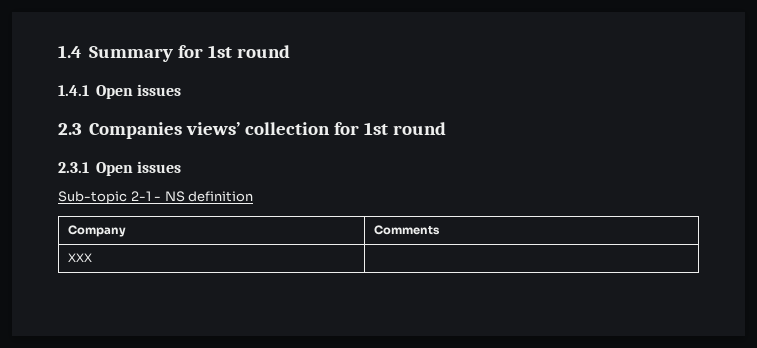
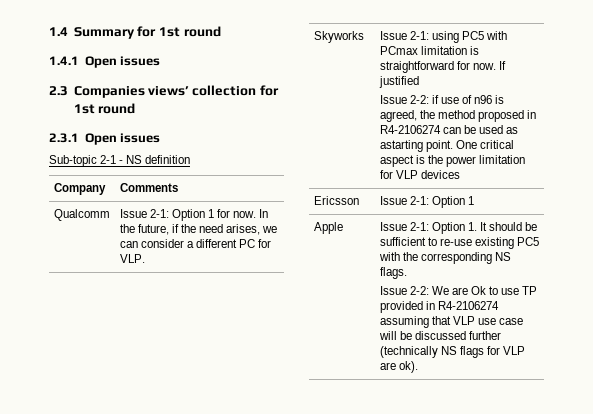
- XXX |
+ Qualcomm | Issue 2-1: Option 1 for now. In the future, if the need arises, we can consider a different PC for VLP.
+ Skyworks | Issue 2-1: using PC5 with PCmax limitation is straightforward for now. If justified
+ Issue 2-2: if use of n96 is agreed, the method proposed in R4-2106274 can be used as astarting point. One critical aspect is the power limitation for VLP devices
+ Ericsson | Issue 2-1: Option 1
+ Apple | Issue 2-1: Option 1. It should be sufficient to re-use existing PC5 with the corresponding NS flags.
+ Issue 2-2: We are Ok to use TP provided in R4-2106274 assuming that VLP use case will be discussed further (technically NS flags for VLP are ok).

